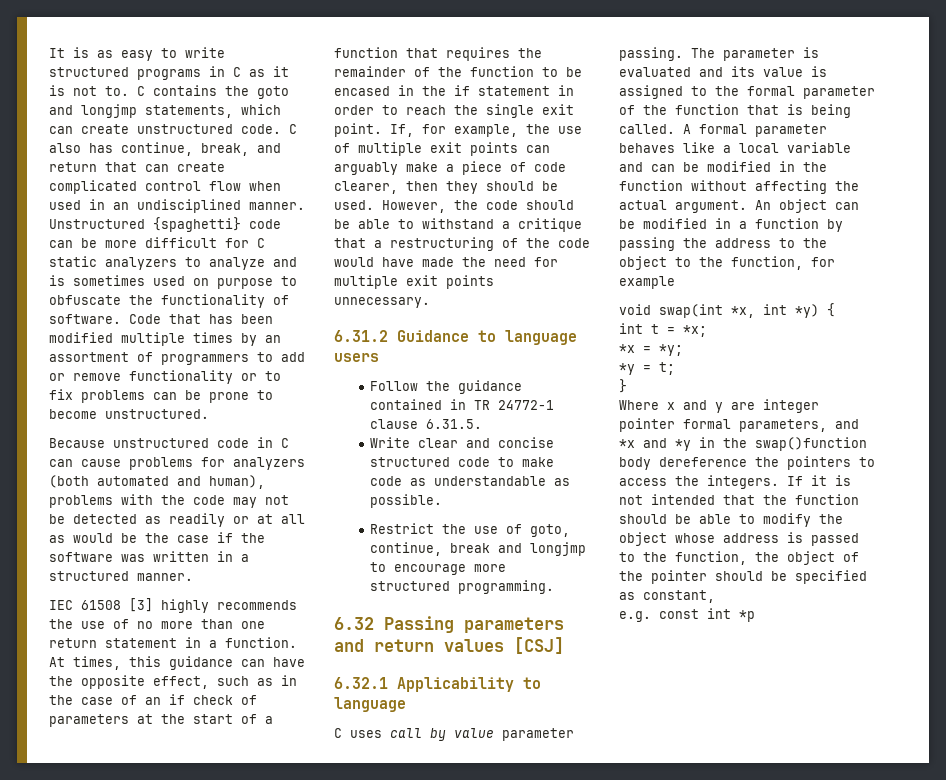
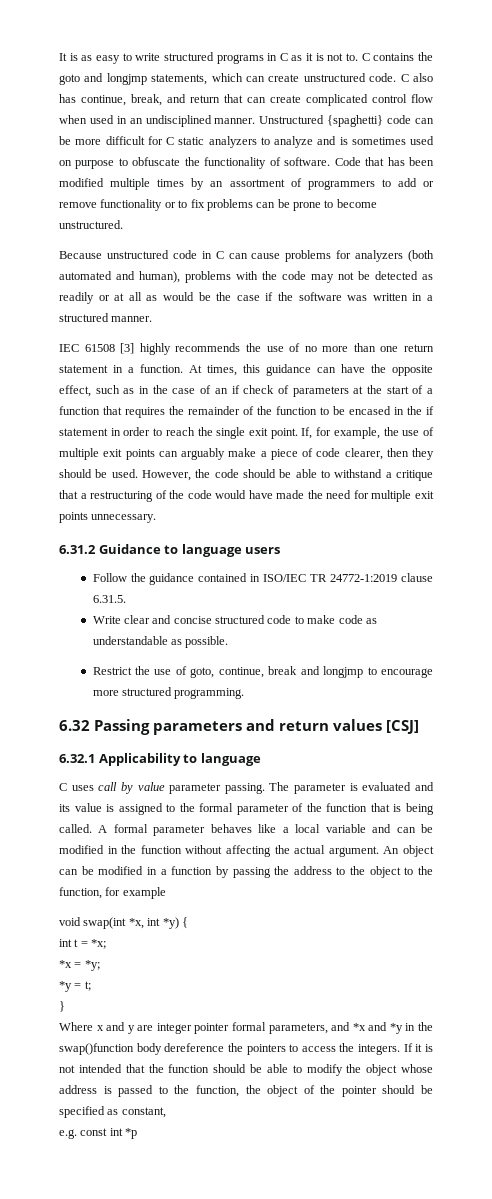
- Follow the guidance contained in TR 24772-1 clause 6.31.5.
+ Follow the guidance contained in ISO/IEC TR 24772-1:2019 clause 6.31.5.

